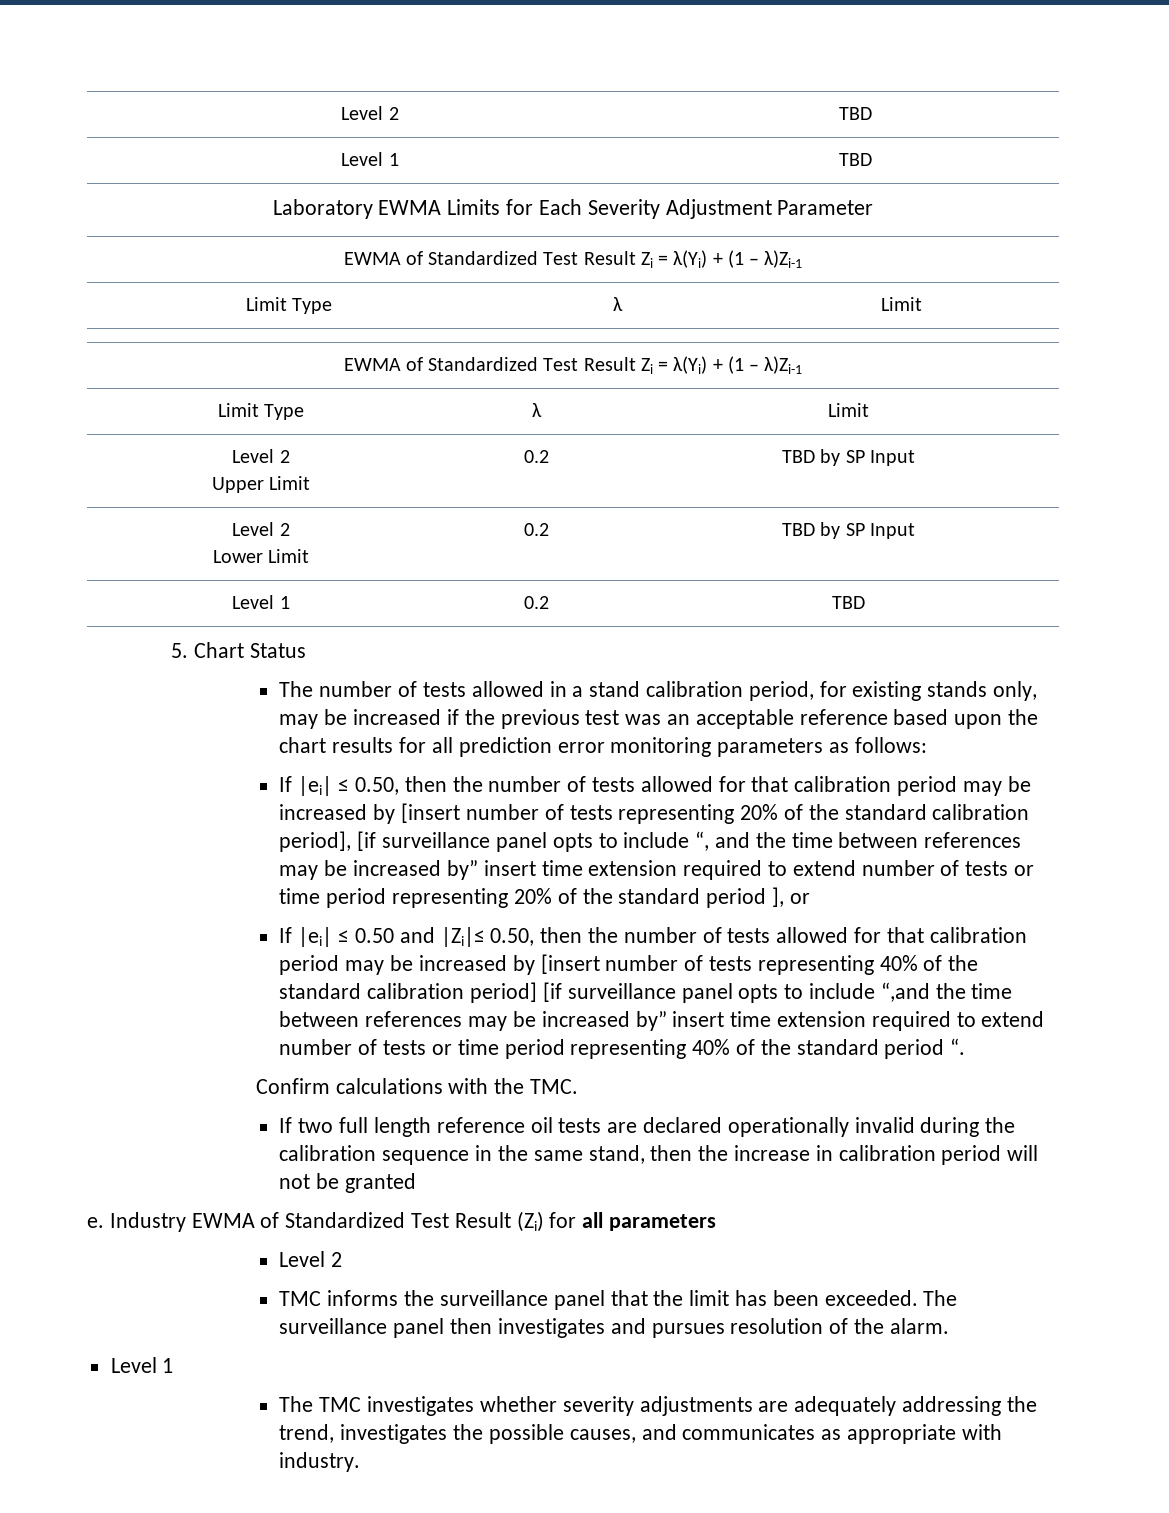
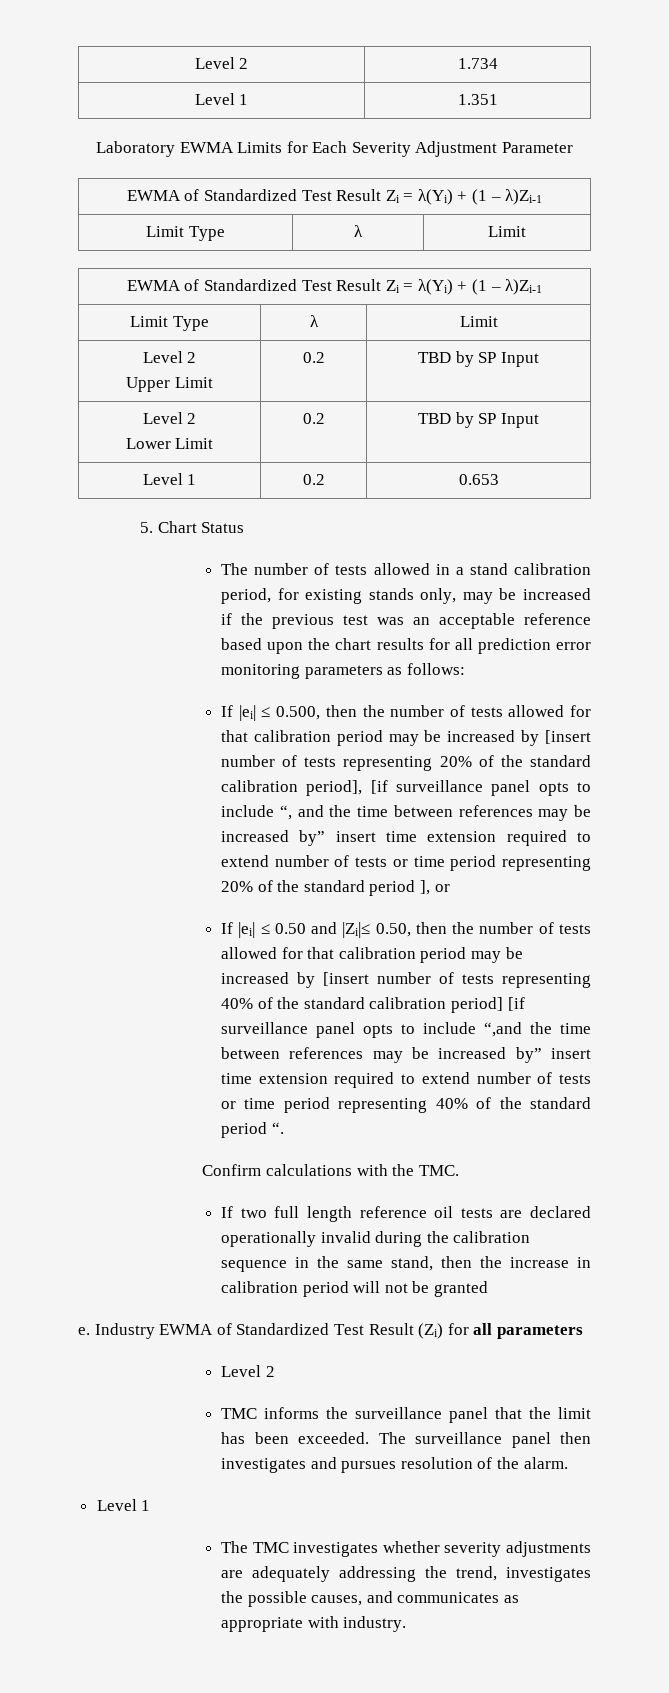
- Level 2 | TBD
- Level 1 | TBD
+ Level 2 | 1.734
+ Level 1 | 1.351
- Level 1 | 0.2 | TBD
+ Level 1 | 0.2 | 0.653
- If |ei| ≤ 0.50, then the number of tests allowed for that calibration period may be increased by [insert number of tests representing 20% of the standard calibration period], [if surveillance panel opts to include “, and the time between references may be increased by” insert time extension required to extend number of tests or time period representing 20% of the standard period ], or
+ If |ei| ≤ 0.500, then the number of tests allowed for that calibration period may be increased by [insert number of tests representing 20% of the standard calibration period], [if surveillance panel opts to include “, and the time between references may be increased by” insert time extension required to extend number of tests or time period representing 20% of the standard period ], or

